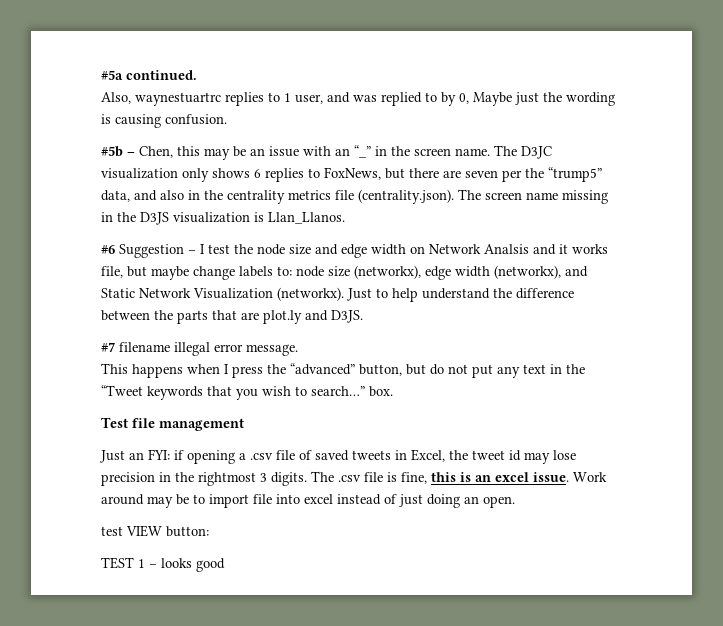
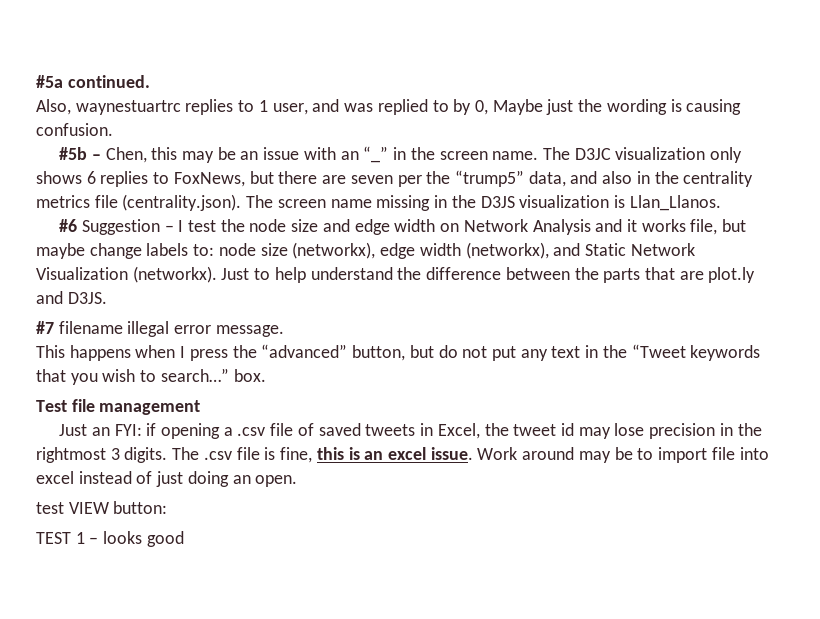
- #6 Suggestion – I test the node size and edge width on Network Analsis and it works file, but maybe change labels to: node size (networkx), edge width (networkx), and Static Network Visualization (networkx).
+ #6 Suggestion – I test the node size and edge width on Network Analysis and it works file, but maybe change labels to: node size (networkx), edge width (networkx), and Static Network Visualization (networkx).

